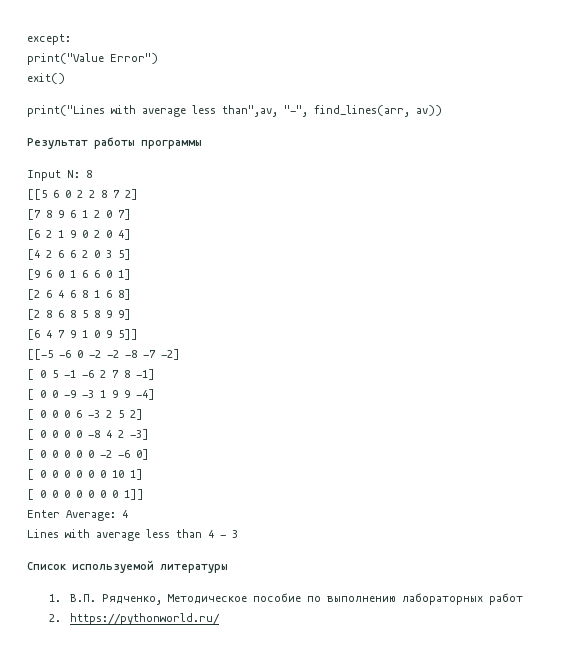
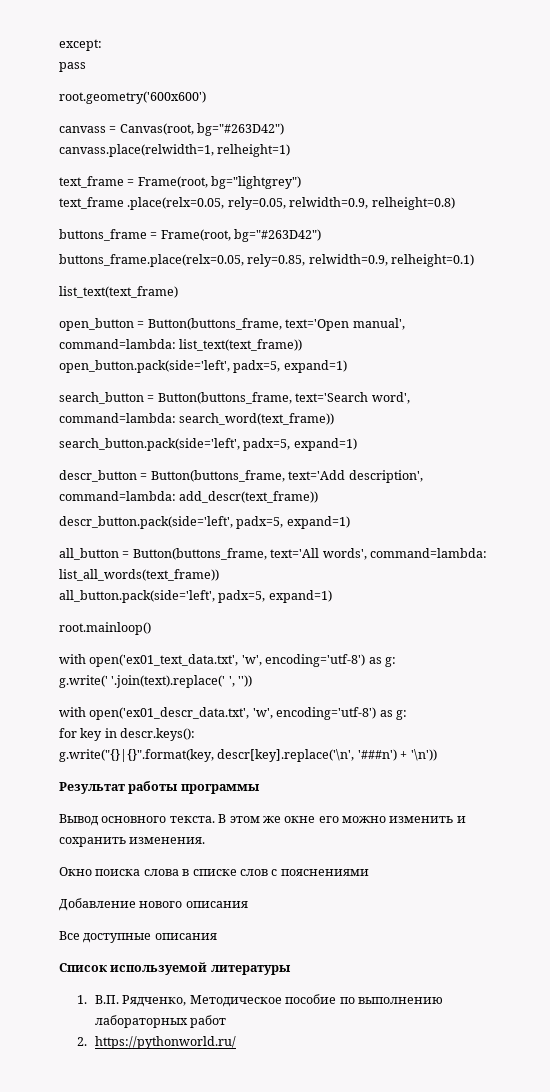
- print("Value Error")
- exit()
- print("Lines with average less than",av, "-", find_lines(arr, av))
+ pass
+ root.geometry('600x600')
+ canvass = Canvas(root, bg="#263D42")
+ canvass.place(relwidth=1, relheight=1)
+ text_frame = Frame(root, bg="lightgrey")
+ text_frame .place(relx=0.05, rely=0.05, relwidth=0.9, relheight=0.8)
+ buttons_frame = Frame(root, bg="#263D42")
+ buttons_frame.place(relx=0.05, rely=0.85, relwidth=0.9, relheight=0.1)
+ list_text(text_frame)
+ open_button = Button(buttons_frame, text='Open manual', command=lambda: list_text(text_frame))
+ open_button.pack(side='left', padx=5, expand=1)
+ search_button = Button(buttons_frame, text='Search word', command=lambda: search_word(text_frame))
+ search_button.pack(side='left', padx=5, expand=1)
+ descr_button = Button(buttons_frame, text='Add description', command=lambda: add_descr(text_frame))
+ descr_button.pack(side='left', padx=5, expand=1)
+ all_button = Button(buttons_frame, text='All words', command=lambda: list_all_words(text_frame))
+ all_button.pack(side='left', padx=5, expand=1)
+ root.mainloop()
+ with open('ex01_text_data.txt', 'w', encoding='utf-8') as g:
+ g.write(' '.join(text).replace(' ', ''))
+ with open('ex01_descr_data.txt', 'w', encoding='utf-8') as g:
+ for key in descr.keys():
+ g.write("{}|{}".format(key, descr[key].replace('\n', '###n') + '\n'))
  Результат работы программы
- Input N: 8
- [[5 6 0 2 2 8 7 2]
- [7 8 9 6 1 2 0 7]
- [6 2 1 9 0 2 0 4]
- [4 2 6 6 2 0 3 5]
- [9 6 0 1 6 6 0 1]
- [2 6 4 6 8 1 6 8]
- [2 8 6 8 5 8 9 9]
- [6 4 7 9 1 0 9 5]]
- [[-5 -6 0 -2 -2 -8 -7 -2]
- [ 0 5 -1 -6 2 7 8 -1]
- [ 0 0 -9 -3 1 9 9 -4]
- [ 0 0 0 6 -3 2 5 2]
- [ 0 0 0 0 -8 4 2 -3]
- [ 0 0 0 0 0 -2 -6 0]
- [ 0 0 0 0 0 0 10 1]
- [ 0 0 0 0 0 0 0 1]]
- Enter Average: 4
- Lines with average less than 4 - 3
+ Вывод основного текста. В этом же окне его можно изменить и сохранить изменения.
+ Окно поиска слова в списке слов с пояснениями
+ Добавление нового описания
+ Все доступные описания

